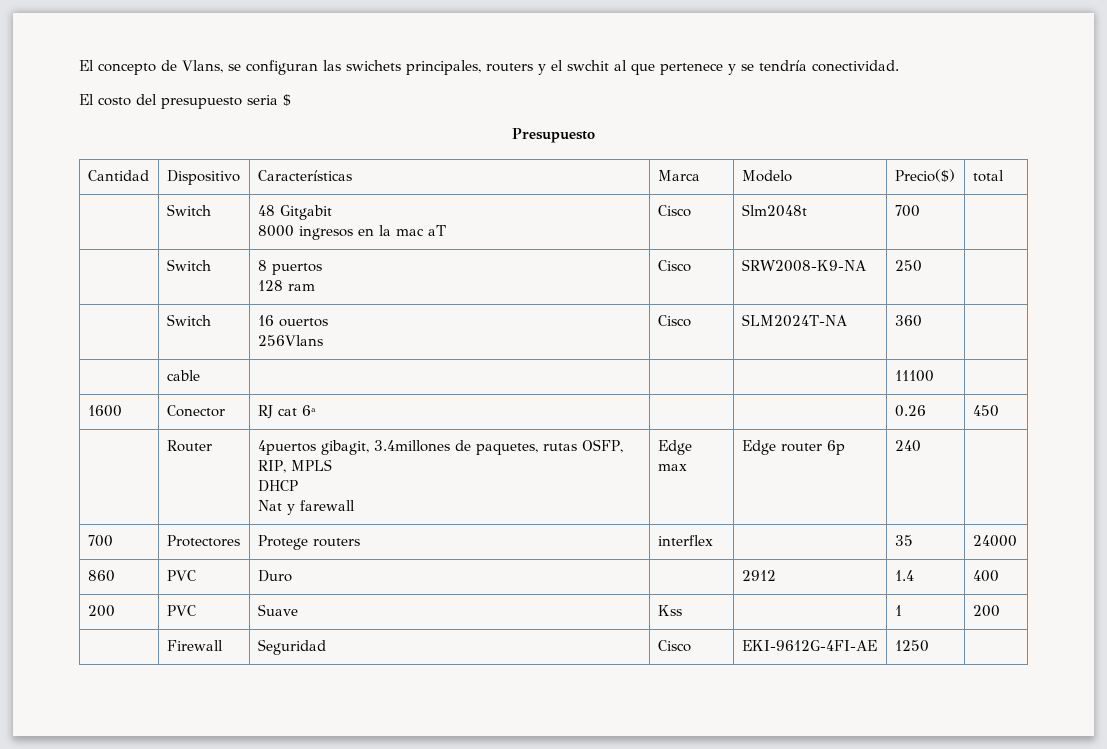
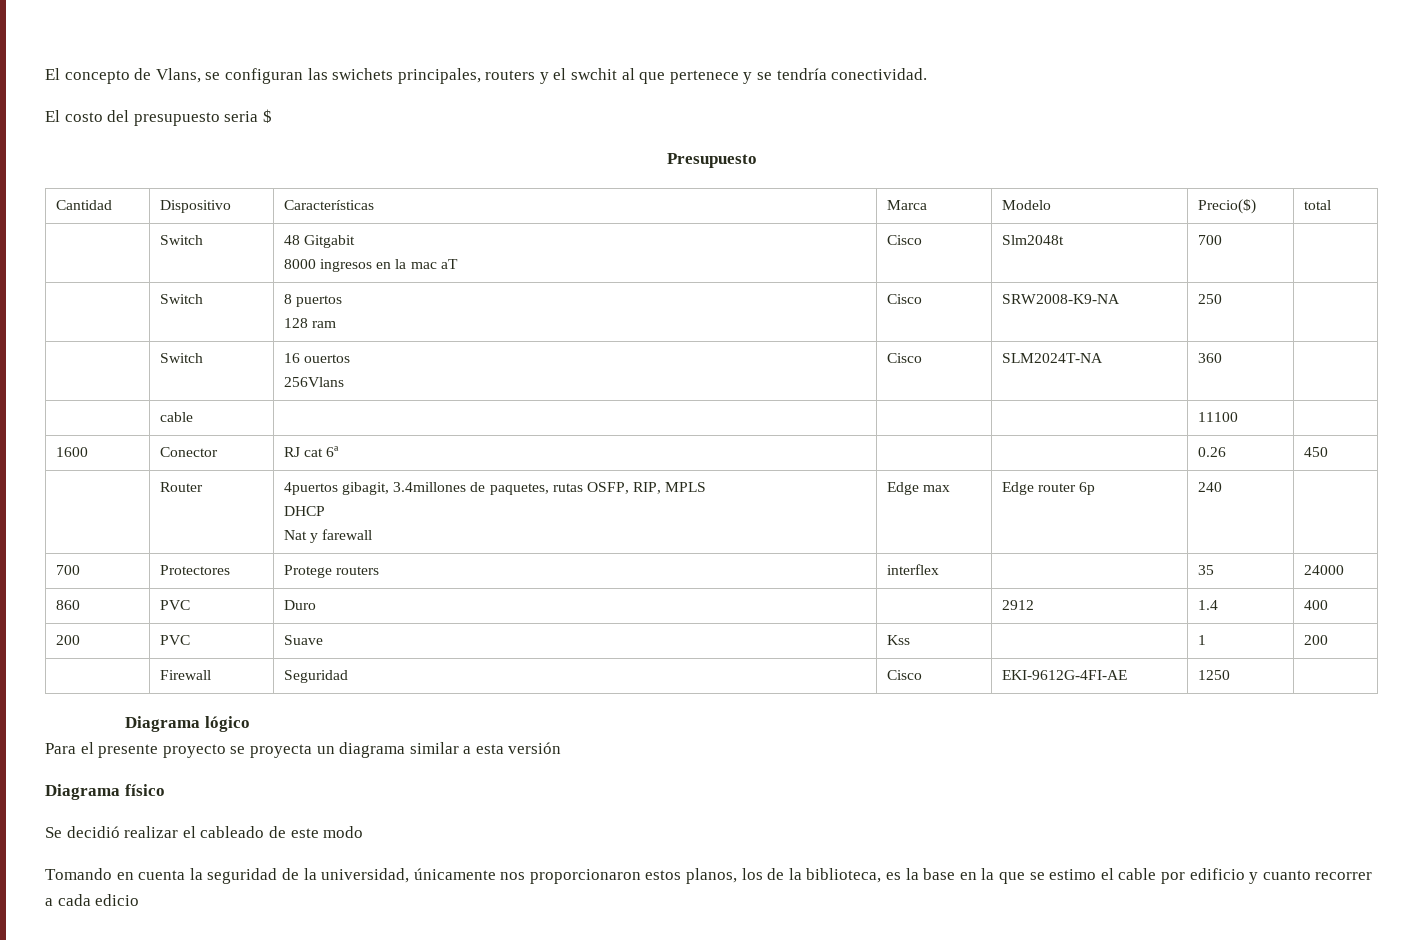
+ Diagrama lógico
+ Para el presente proyecto se proyecta un diagrama similar a esta versión
+ Diagrama físico
+ Se decidió realizar el cableado de este modo
+ Tomando en cuenta la seguridad de la universidad, únicamente nos proporcionaron estos planos, los de la biblioteca, es la base en la que se estimo el cable por edificio y cuanto recorrer a cada edicio

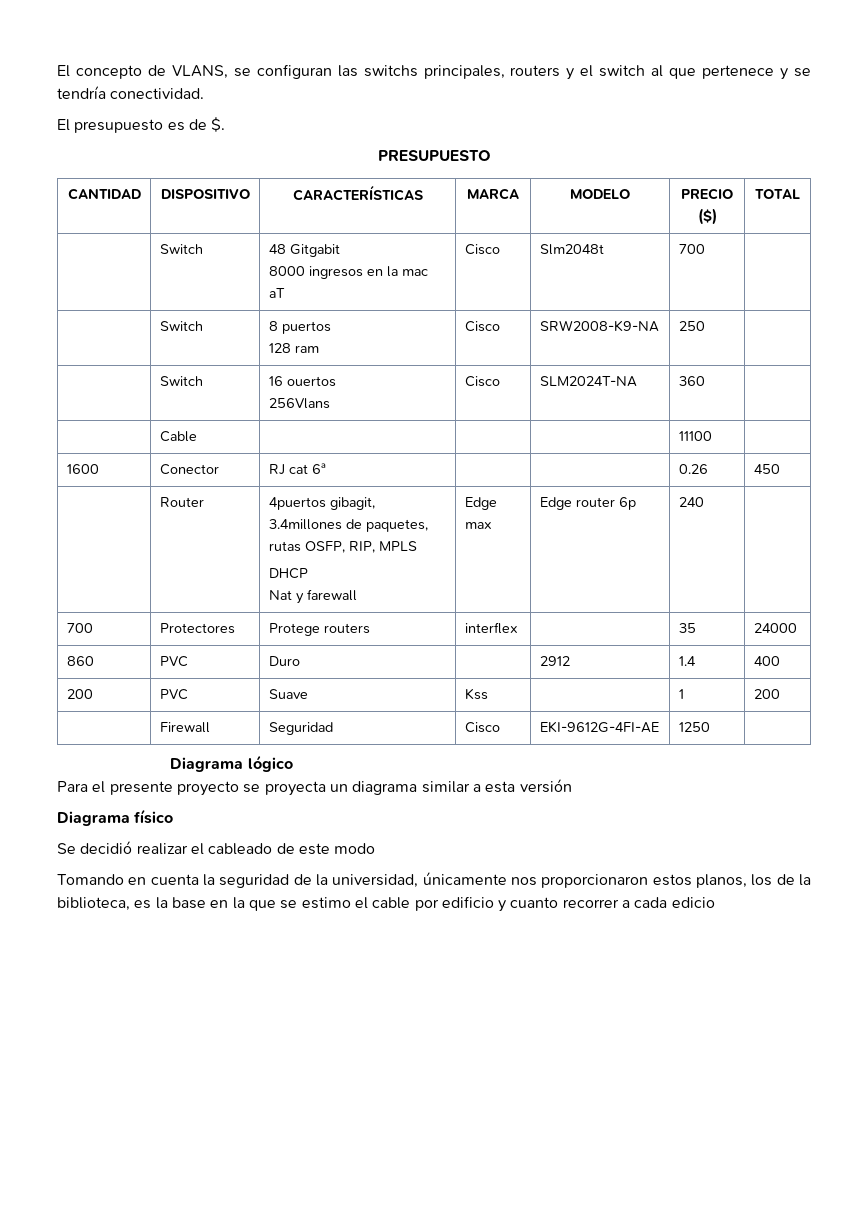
- El concepto de Vlans, se configuran las swichets principales, routers y el swchit al que pertenece y se tendría conectividad.
+ El concepto de VLANS, se configuran las switchs principales, routers y el switch al que pertenece y se tendría conectividad.
- El costo del presupuesto seria $
- Presupuesto
- Cantidad | Dispositivo | Características | Marca | Modelo | Precio($) | total
+ El presupuesto es de $.
+ PRESUPUESTO
+ CANTIDAD | DISPOSITIVO | CARACTERÍSTICAS | MARCA | MODELO | PRECIO ($) | TOTAL
- | cable | | | | 11100 |
+ | Cable | | | | 11100 |

